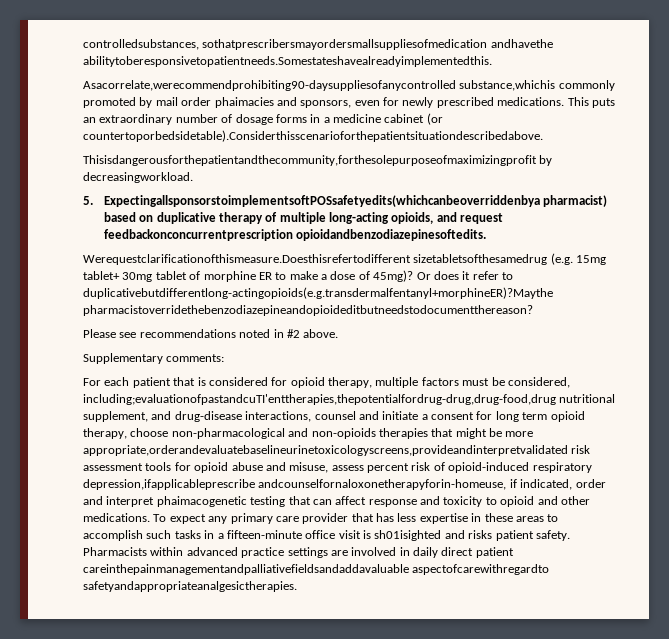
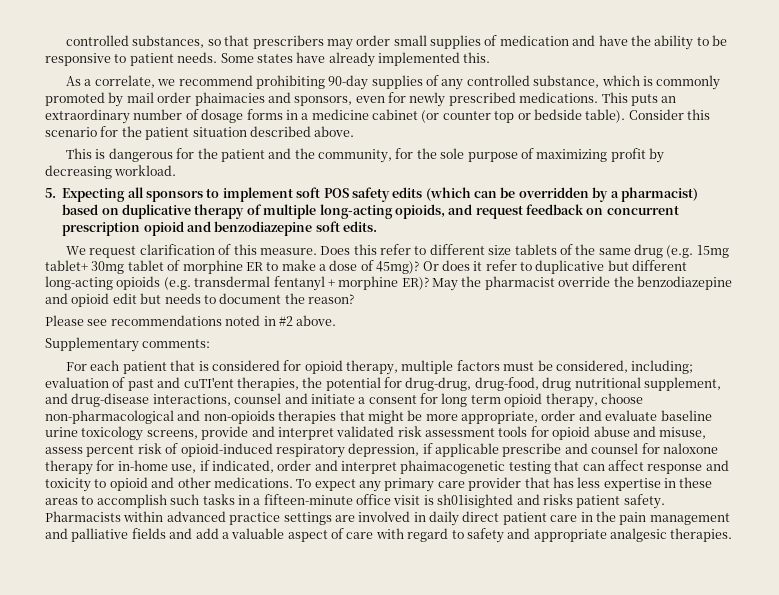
- controlledsubstances, sothatprescribersmayordersmallsuppliesofmedication andhavethe abilitytoberesponsivetopatientneeds.Somestateshavealreadyimplementedthis.
- Asacorrelate,werecommendprohibiting90-daysuppliesofanycontrolled substance,whichis commonly promoted by mail order phaimacies and sponsors, even for newly prescribed medications.
+ controlled substances, so that prescribers may order small supplies of medication and have the ability to be responsive to patient needs. Some states have already implemented this.
+ As a correlate, we recommend prohibiting 90-day supplies of any controlled substance, which is commonly promoted by mail order phaimacies and sponsors, even for newly prescribed medications.
- This puts an extraordinary number of dosage forms in a medicine cabinet (or countertoporbedsidetable).Considerthisscenarioforthepatientsituationdescribedabove.
- Thisisdangerousforthepatientandthecommunity,forthesolepurposeofmaximizingprofit by decreasingworkload.
- 5. ExpectingallsponsorstoimplementsoftPOSsafetyedits(whichcanbeoverriddenbya pharmacist) based on duplicative therapy of multiple long-acting opioids, and request feedbackonconcurrentprescription opioidandbenzodiazepinesoftedits.
- Werequestclarificationofthismeasure.Doesthisrefertodifferent sizetabletsofthesamedrug (e.g. 15mg tablet+ 30mg tablet of morphine ER to make a dose of 45mg)?
+ This puts an extraordinary number of dosage forms in a medicine cabinet (or counter top or bedside table). Consider this scenario for the patient situation described above.
+ This is dangerous for the patient and the community, for the sole purpose of maximizing profit by decreasing workload.
+ 5. Expecting all sponsors to implement soft POS safety edits (which can be overridden by a pharmacist) based on duplicative therapy of multiple long-acting opioids, and request feedback on concurrent prescription opioid and benzodiazepine soft edits.
+ We request clarification of this measure. Does this refer to different size tablets of the same drug (e.g. 15mg tablet+ 30mg tablet of morphine ER to make a dose of 45mg)?
- Or does it refer to duplicativebutdifferentlong-actingopioids(e.g.transdermalfentanyl+morphineER)?Maythe pharmacistoverridethebenzodiazepineandopioideditbutneedstodocumentthereason?
+ Or does it refer to duplicative but different long-acting opioids (e.g. transdermal fentanyl + morphine ER)? May the pharmacist override the benzodiazepine and opioid edit but needs to document the reason?
- For each patient that is considered for opioid therapy, multiple factors must be considered, including;evaluationofpastandcuTI'enttherapies,thepotentialfordrug-drug,drug-food,drug nutritional supplement, and drug-disease interactions, counsel and initiate a consent for long term opioid therapy, choose non-pharmacological and non-opioids therapies that might be more appropriate,orderandevaluatebaselineurinetoxicologyscreens,provideandinterpretvalidated risk assessment tools for opioid abuse and misuse, assess percent risk of opioid-induced respiratory depression,ifapplicableprescribe andcounselfornaloxonetherapyforin-homeuse, if indicated, order and interpret phaimacogenetic testing that can affect response and toxicity to opioid and other medications.
+ For each patient that is considered for opioid therapy, multiple factors must be considered, including; evaluation of past and cuTI'ent therapies, the potential for drug-drug, drug-food, drug nutritional supplement, and drug-disease interactions, counsel and initiate a consent for long term opioid therapy, choose non-pharmacological and non-opioids therapies that might be more appropriate, order and evaluate baseline urine toxicology screens, provide and interpret validated risk assessment tools for opioid abuse and misuse, assess percent risk of opioid-induced respiratory depression, if applicable prescribe and counsel for naloxone therapy for in-home use, if indicated, order and interpret phaimacogenetic testing that can affect response and toxicity to opioid and other medications.
- Pharmacists within advanced practice settings are involved in daily direct patient careinthepainmanagementandpalliativefieldsandaddavaluable aspectofcarewithregardto safetyandappropriateanalgesictherapies.
+ Pharmacists within advanced practice settings are involved in daily direct patient care in the pain management and palliative fields and add a valuable aspect of care with regard to safety and appropriate analgesic therapies.

